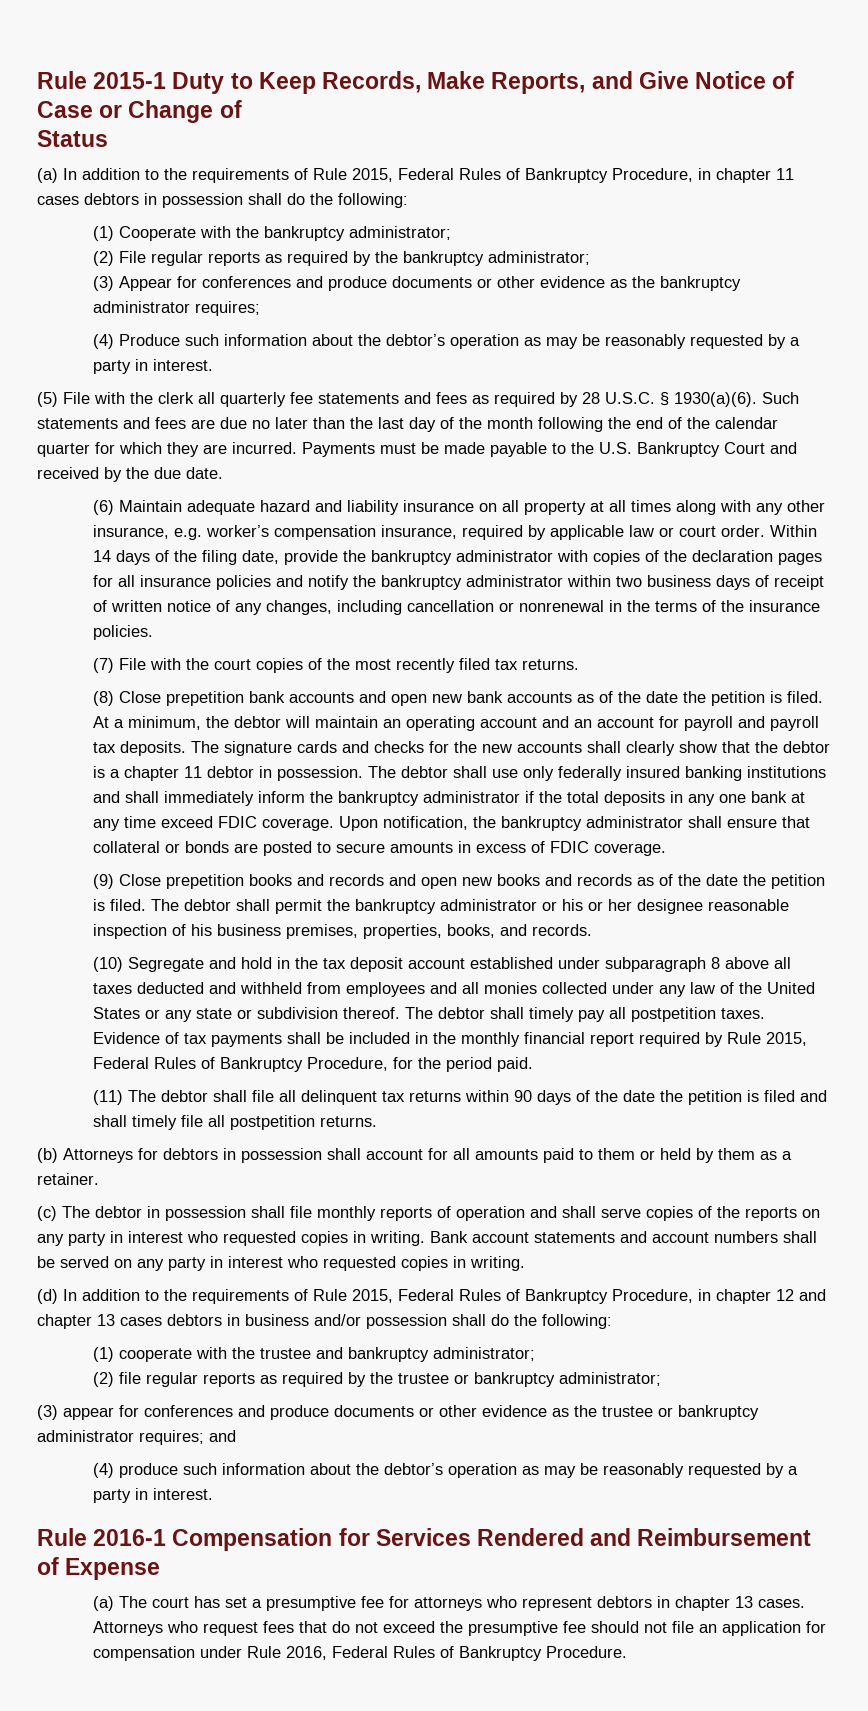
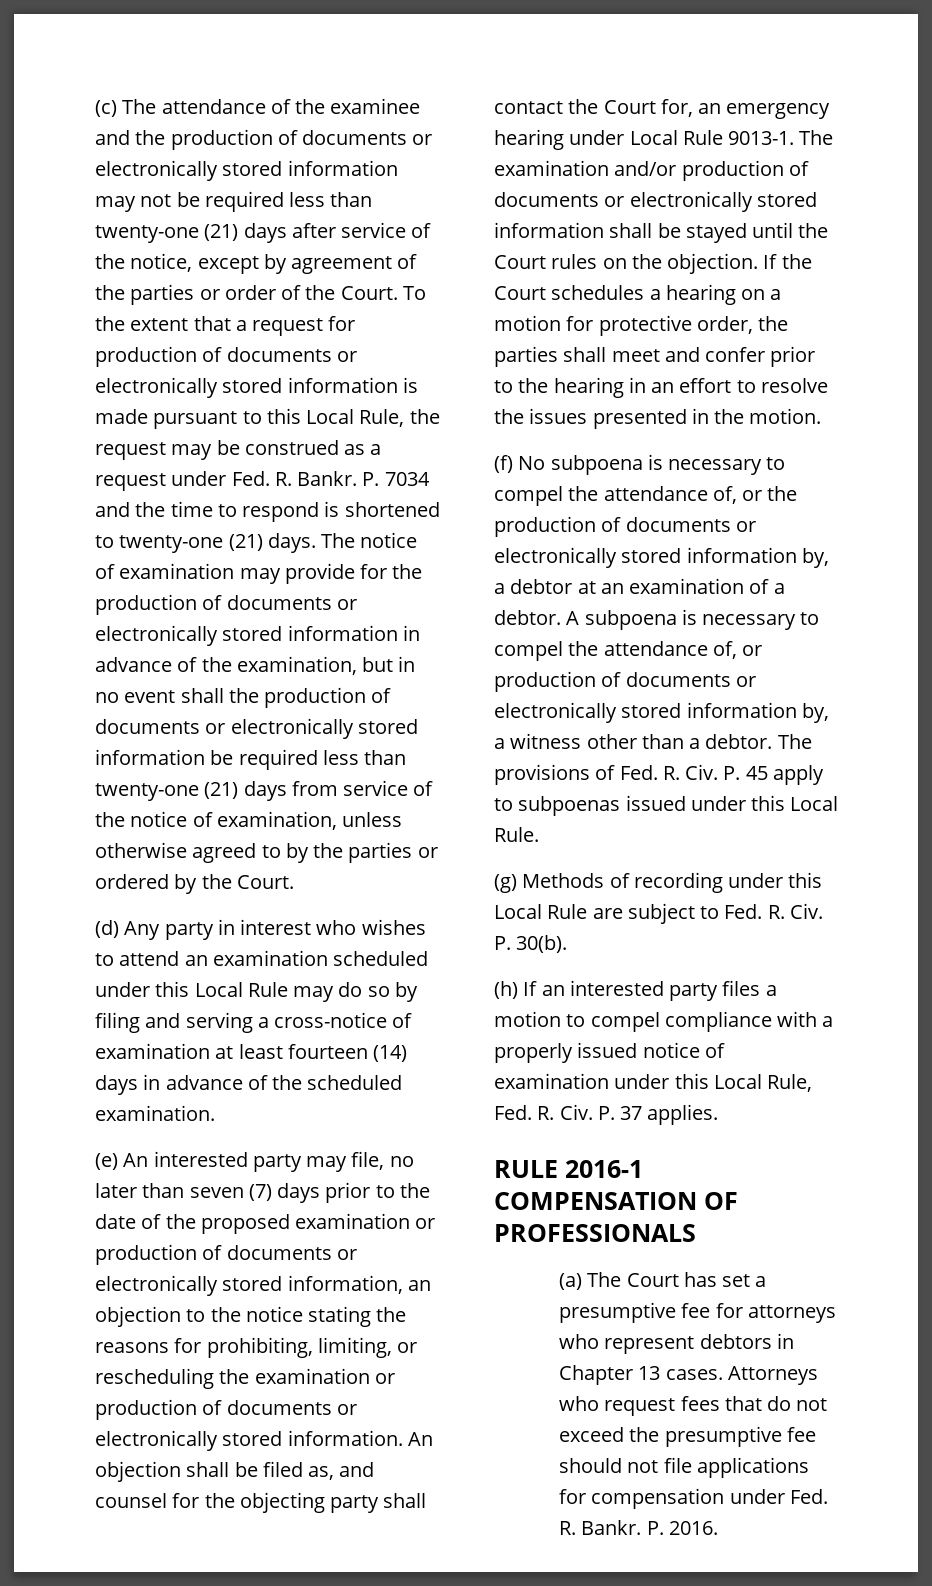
- Rule 2015-1 Duty to Keep Records, Make Reports, and Give Notice of Case or Change of
- Status
- (a) In addition to the requirements of Rule 2015, Federal Rules of Bankruptcy Procedure, in chapter 11 cases debtors in possession shall do the following:
- (1) Cooperate with the bankruptcy administrator;
- (2) File regular reports as required by the bankruptcy administrator;
- (3) Appear for conferences and produce documents or other evidence as the bankruptcy administrator requires;
- (4) Produce such information about the debtor’s operation as may be reasonably requested by a party in interest.
- (5) File with the clerk all quarterly fee statements and fees as required by 28 U.S.C. § 1930(a)(6). Such statements and fees are due no later than the last day of the month following the end of the calendar quarter for which they are incurred. Payments must be made payable to the U.S. Bankruptcy Court and received by the due date.
- (6) Maintain adequate hazard and liability insurance on all property at all times along with any other insurance, e.g. worker’s compensation insurance, required by applicable law or court order. Within 14 days of the filing date, provide the bankruptcy administrator with copies of the declaration pages for all insurance policies and notify the bankruptcy administrator within two business days of receipt of written notice of any changes, including cancellation or nonrenewal in the terms of the insurance policies.
- (7) File with the court copies of the most recently filed tax returns.
- (8) Close prepetition bank accounts and open new bank accounts as of the date the petition is filed. At a minimum, the debtor will maintain an operating account and an account for payroll and payroll tax deposits. The signature cards and checks for the new accounts shall clearly show that the debtor is a chapter 11 debtor in possession. The debtor shall use only federally insured banking institutions and shall immediately inform the bankruptcy administrator if the total deposits in any one bank at any time exceed FDIC coverage. Upon notification, the bankruptcy administrator shall ensure that collateral or bonds are posted to secure amounts in excess of FDIC coverage.
- (9) Close prepetition books and records and open new books and records as of the date the petition is filed. The debtor shall permit the bankruptcy administrator or his or her designee reasonable inspection of his business premises, properties, books, and records.
- (10) Segregate and hold in the tax deposit account established under subparagraph 8 above all taxes deducted and withheld from employees and all monies collected under any law of the United States or any state or subdivision thereof. The debtor shall timely pay all postpetition taxes. Evidence of tax payments shall be included in the monthly financial report required by Rule 2015, Federal Rules of Bankruptcy Procedure, for the period paid.
- (11) The debtor shall file all delinquent tax returns within 90 days of the date the petition is filed and shall timely file all postpetition returns.
- (b) Attorneys for debtors in possession shall account for all amounts paid to them or held by them as a retainer.
- (c) The debtor in possession shall file monthly reports of operation and shall serve copies of the reports on any party in interest who requested copies in writing. Bank account statements and account numbers shall be served on any party in interest who requested copies in writing.
- (d) In addition to the requirements of Rule 2015, Federal Rules of Bankruptcy Procedure, in chapter 12 and chapter 13 cases debtors in business and/or possession shall do the following:
- (1) cooperate with the trustee and bankruptcy administrator;
- (2) file regular reports as required by the trustee or bankruptcy administrator;
- (3) appear for conferences and produce documents or other evidence as the trustee or bankruptcy administrator requires; and
- (4) produce such information about the debtor’s operation as may be reasonably requested by a party in interest.
- Rule 2016-1 Compensation for Services Rendered and Reimbursement of Expense
+ (c) The attendance of the examinee and the production of documents or electronically stored information may not be required less than twenty-one (21) days after service of the notice, except by agreement of the parties or order of the Court. To the extent that a request for production of documents or electronically stored information is made pursuant to this Local Rule, the request may be construed as a request under Fed. R. Bankr. P. 7034 and the time to respond is shortened to twenty-one (21) days. The notice of examination may provide for the production of documents or electronically stored information in advance of the examination, but in no event shall the production of documents or electronically stored information be required less than twenty-one (21) days from service of the notice of examination, unless otherwise agreed to by the parties or ordered by the Court.
+ (d) Any party in interest who wishes to attend an examination scheduled under this Local Rule may do so by filing and serving a cross-notice of examination at least fourteen (14) days in advance of the scheduled examination.
+ (e) An interested party may file, no later than seven (7) days prior to the date of the proposed examination or production of documents or electronically stored information, an objection to the notice stating the reasons for prohibiting, limiting, or rescheduling the examination or production of documents or electronically stored information. An objection shall be filed as, and counsel for the objecting party shall contact the Court for, an emergency hearing under Local Rule 9013-1. The examination and/or production of documents or electronically stored information shall be stayed until the Court rules on the objection. If the Court schedules a hearing on a motion for protective order, the parties shall meet and confer prior to the hearing in an effort to resolve the issues presented in the motion.
+ (f) No subpoena is necessary to compel the attendance of, or the production of documents or electronically stored information by, a debtor at an examination of a debtor. A subpoena is necessary to compel the attendance of, or production of documents or electronically stored information by, a witness other than a debtor. The provisions of Fed. R. Civ. P. 45 apply to subpoenas issued under this Local Rule.
+ (g) Methods of recording under this Local Rule are subject to Fed. R. Civ. P. 30(b).
+ (h) If an interested party files a motion to compel compliance with a properly issued notice of examination under this Local Rule, Fed. R. Civ. P. 37 applies.
+ RULE 2016-1 COMPENSATION OF PROFESSIONALS
- (a) The court has set a presumptive fee for attorneys who represent debtors in chapter 13 cases.
+ (a) The Court has set a presumptive fee for attorneys who represent debtors in Chapter 13 cases.
- Attorneys who request fees that do not exceed the presumptive fee should not file an application for compensation under Rule 2016, Federal Rules of Bankruptcy Procedure.
+ Attorneys who request fees that do not exceed the presumptive fee should not file applications for compensation under Fed. R. Bankr. P. 2016.

